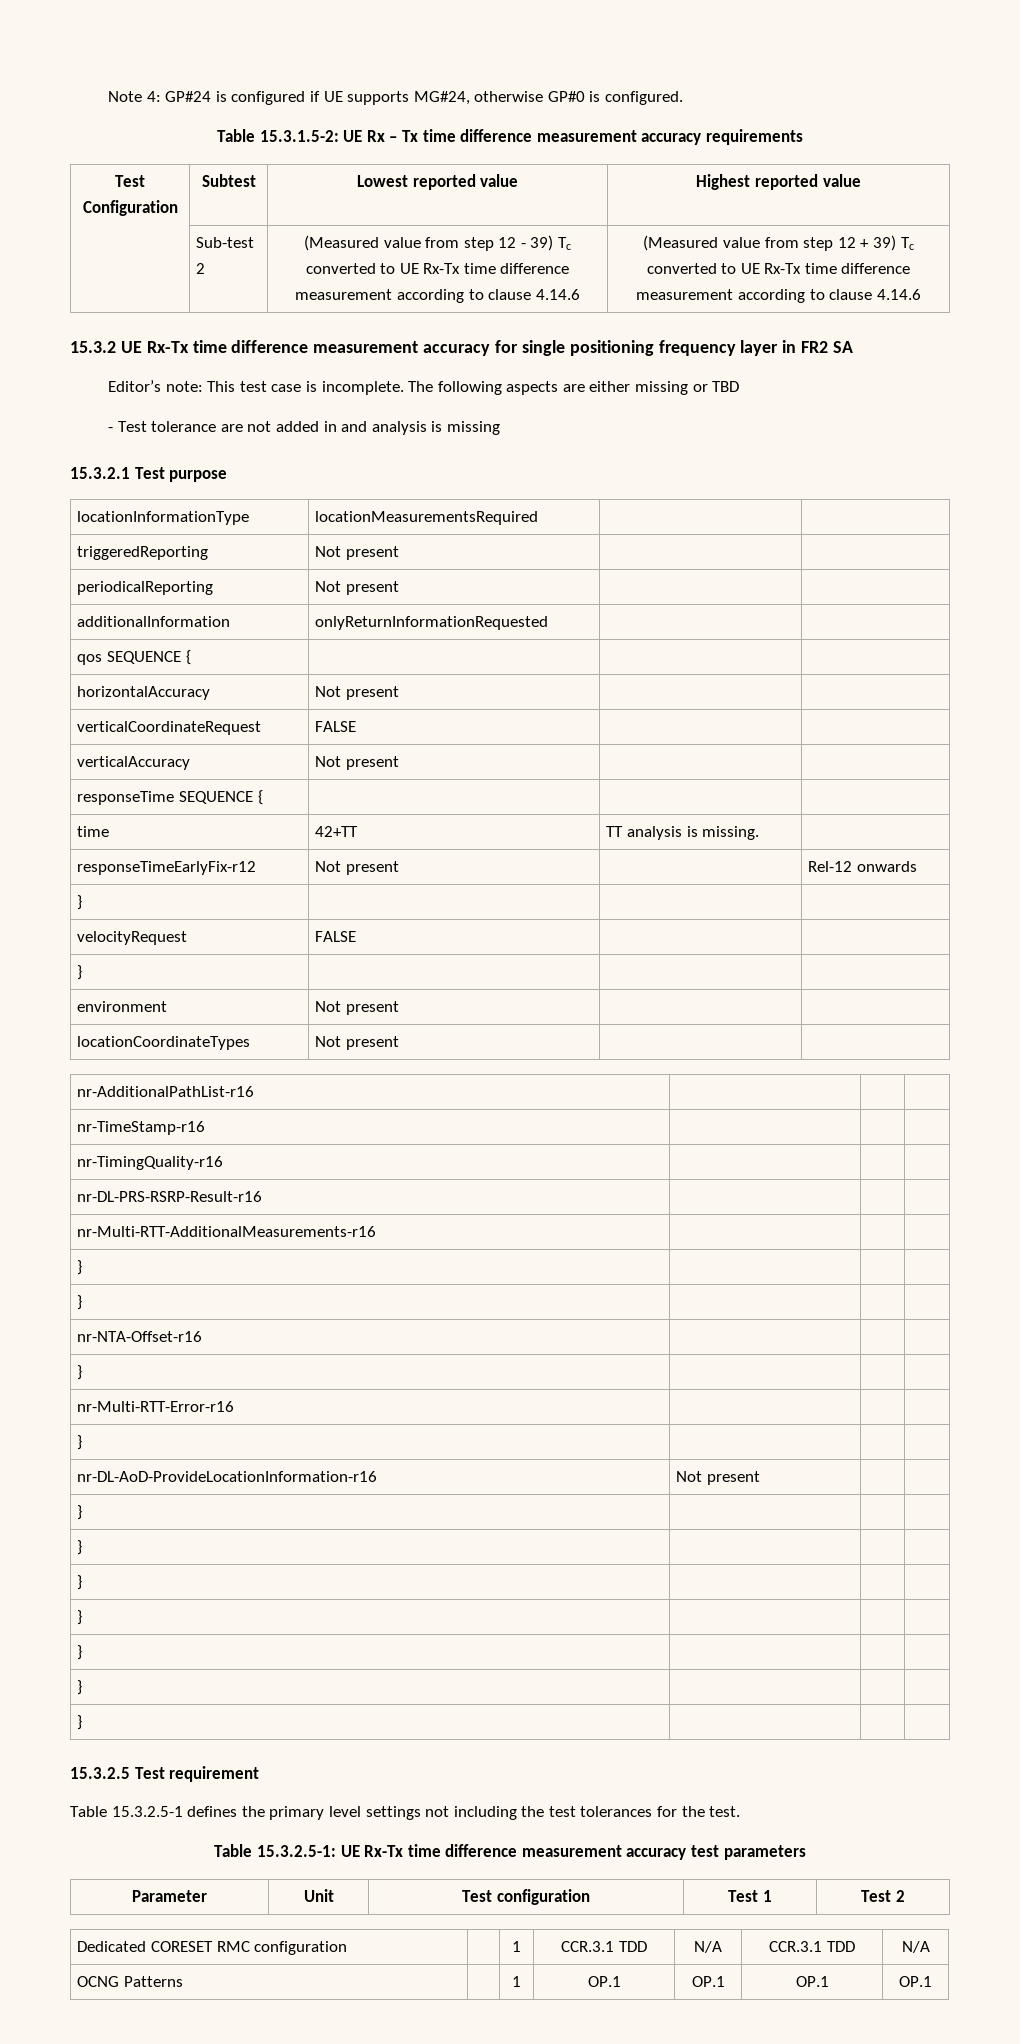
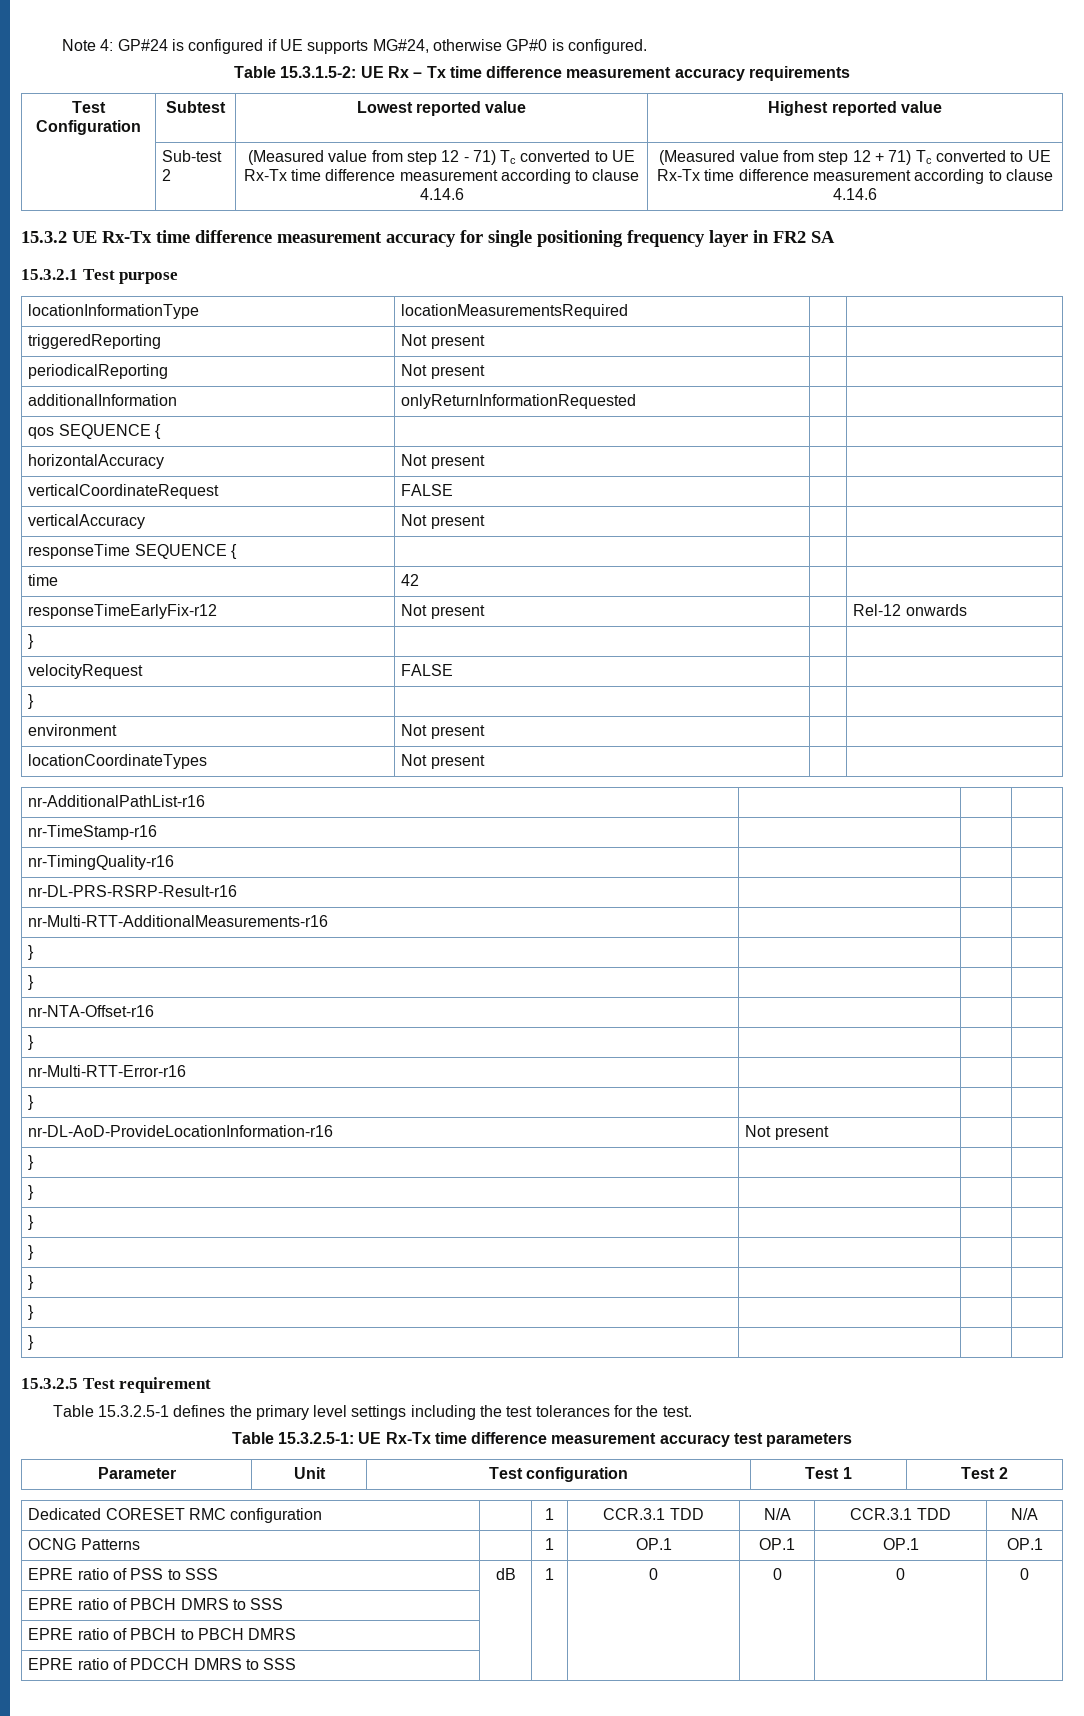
- | Sub-test 2 | (Measured value from step 12 - 39) Tc converted to UE Rx-Tx time difference measurement according to clause 4.14.6 | (Measured value from step 12 + 39) Tc converted to UE Rx-Tx time difference measurement according to clause 4.14.6
+ | Sub-test 2 | (Measured value from step 12 - 71) Tc converted to UE Rx-Tx time difference measurement according to clause 4.14.6 | (Measured value from step 12 + 71) Tc converted to UE Rx-Tx time difference measurement according to clause 4.14.6
- Editor’s note: This test case is incomplete. The following aspects are either missing or TBD
- - Test tolerance are not added in and analysis is missing
- time | 42+TT | TT analysis is missing. |
+ time | 42 | |
- Table 15.3.2.5-1 defines the primary level settings not including the test tolerances for the test.
+ Table 15.3.2.5-1 defines the primary level settings including the test tolerances for the test.
+ EPRE ratio of PSS to SSS | dB | 1 | 0 | 0 | 0 | 0
+ EPRE ratio of PBCH DMRS to SSS | | | | | |
+ EPRE ratio of PBCH to PBCH DMRS | | | | | |
+ EPRE ratio of PDCCH DMRS to SSS | | | | | |

